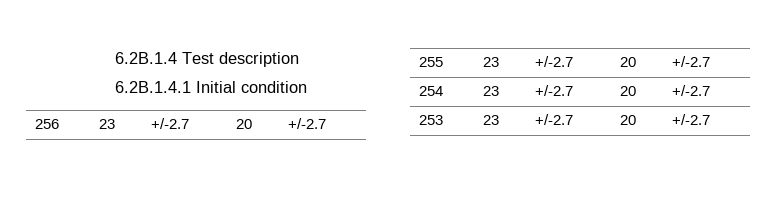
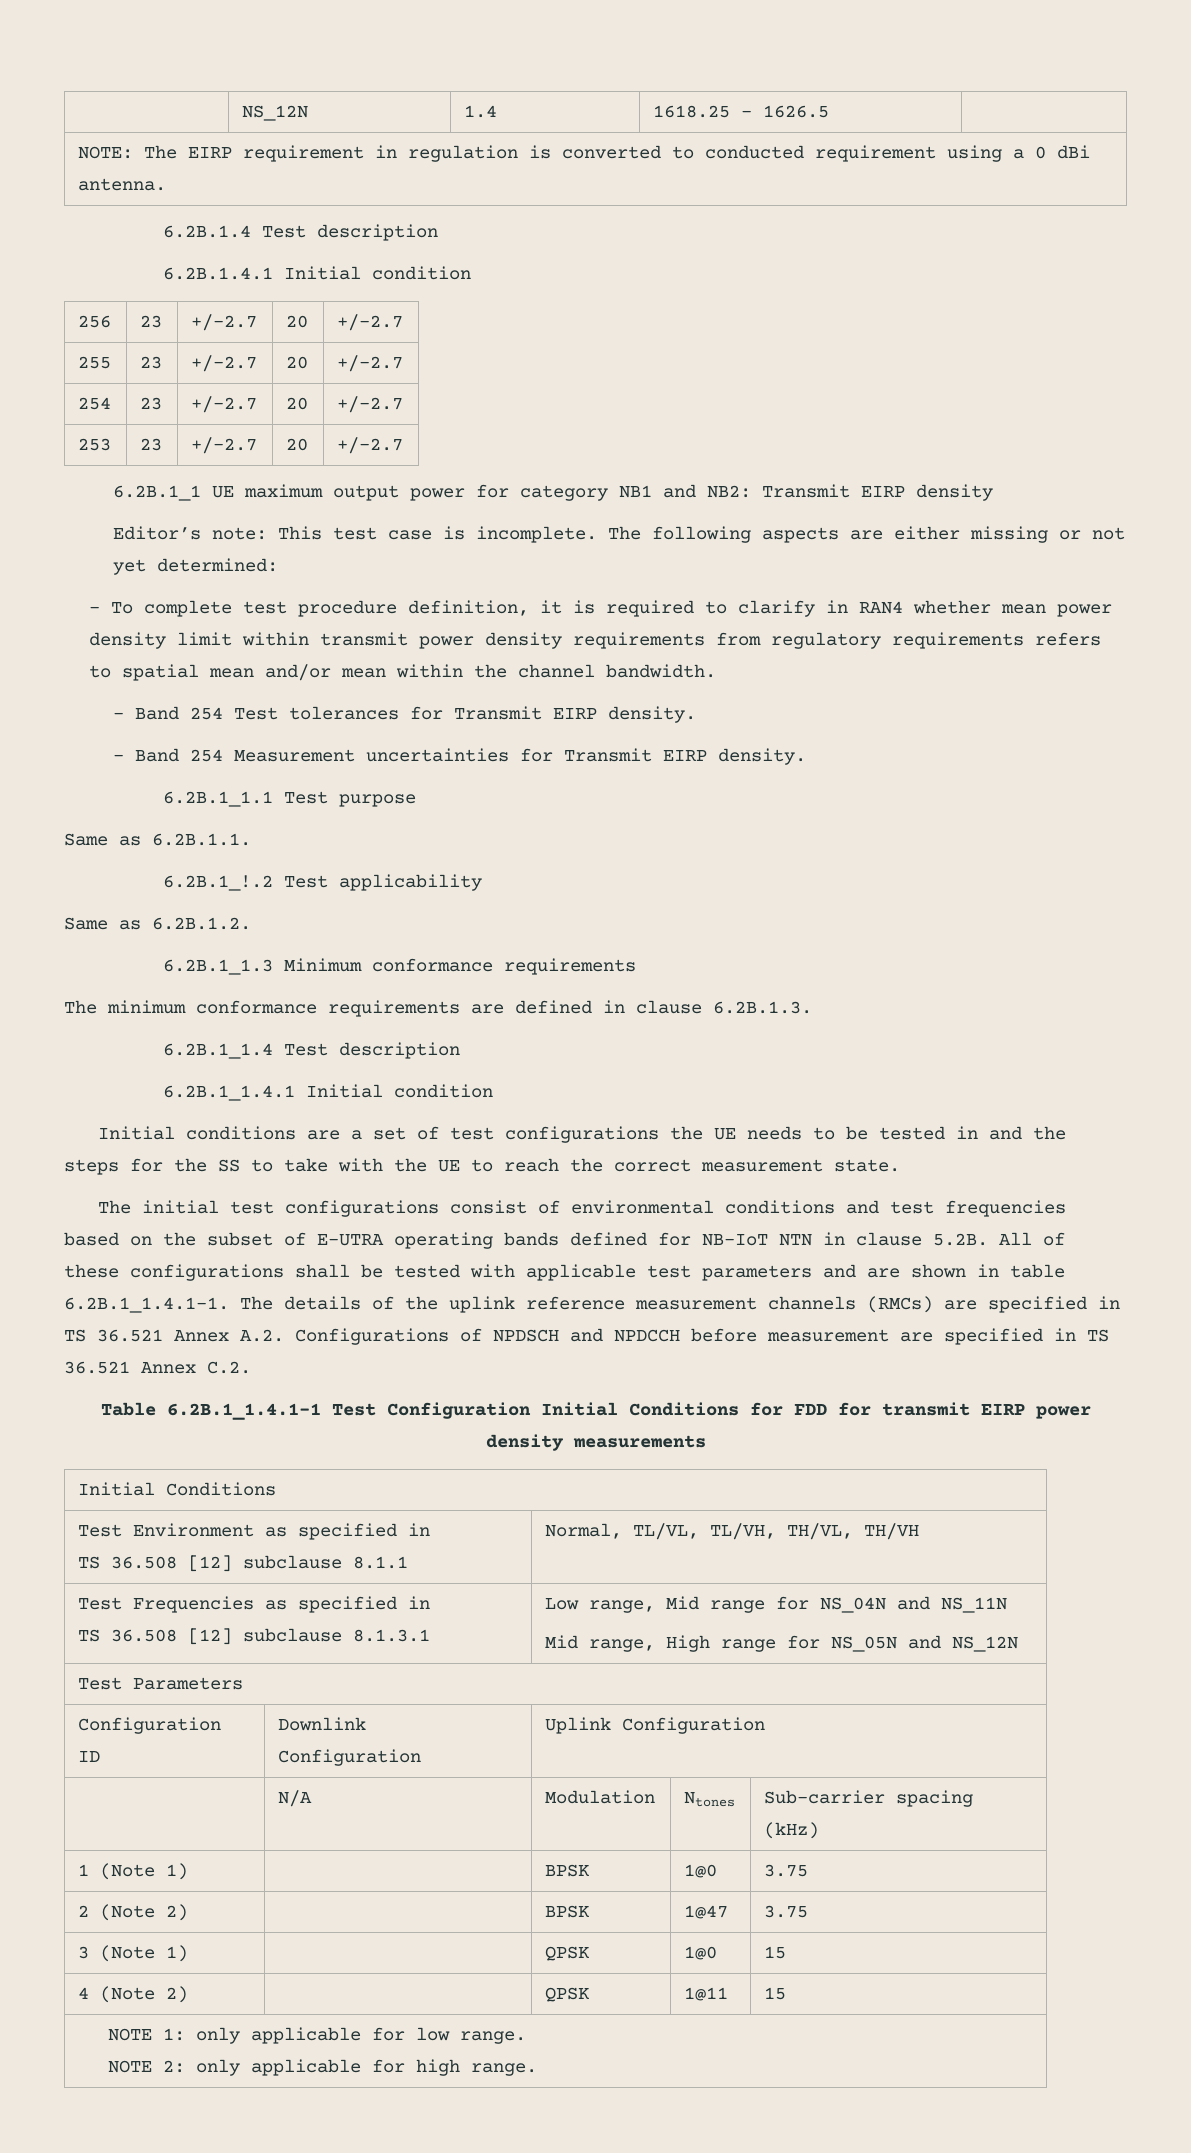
+ | NS_12N | 1.4 | 1618.25 - 1626.5 |
+ NOTE: The EIRP requirement in regulation is converted to conducted requirement using a 0 dBi antenna.
+ 6.2B.1_1 UE maximum output power for category NB1 and NB2: Transmit EIRP density
+ Editor’s note: This test case is incomplete. The following aspects are either missing or not yet determined:
+ - To complete test procedure definition, it is required to clarify in RAN4 whether mean power density limit within transmit power density requirements from regulatory requirements refers to spatial mean and/or mean within the channel bandwidth.
+ - Band 254 Test tolerances for Transmit EIRP density.
+ - Band 254 Measurement uncertainties for Transmit EIRP density.
+ 6.2B.1_1.1 Test purpose
+ Same as 6.2B.1.1.
+ 6.2B.1_!.2 Test applicability
+ Same as 6.2B.1.2.
+ 6.2B.1_1.3 Minimum conformance requirements
+ The minimum conformance requirements are defined in clause 6.2B.1.3.
+ 6.2B.1_1.4 Test description
+ 6.2B.1_1.4.1 Initial condition
+ Initial conditions are a set of test configurations the UE needs to be tested in and the steps for the SS to take with the UE to reach the correct measurement state.
+ The initial test configurations consist of environmental conditions and test frequencies based on the subset of E-UTRA operating bands defined for NB-IoT NTN in clause 5.2B. All of these configurations shall be tested with applicable test parameters and are shown in table 6.2B.1_1.4.1-1. The details of the uplink reference measurement channels (RMCs) are specified in TS 36.521 Annex A.2. Configurations of NPDSCH and NPDCCH before measurement are specified in TS 36.521 Annex C.2.
+ Table 6.2B.1_1.4.1-1 Test Configuration Initial Conditions for FDD for transmit EIRP power density measurements
+ Initial Conditions
+ Test Environment as specified in
+ TS 36.508 [12] subclause 8.1.1 | Normal, TL/VL, TL/VH, TH/VL, TH/VH
+ Test Frequencies as specified in
+ TS 36.508 [12] subclause 8.1.3.1 | Low range, Mid range for NS_04N and NS_11N
+ Mid range, High range for NS_05N and NS_12N
+ Test Parameters
+ Configuration ID | Downlink Configuration | Uplink Configuration
+ | N/A | Modulation | Ntones | Sub-carrier spacing (kHz)
+ 1 (Note 1) | | BPSK | 1@0 | 3.75
+ 2 (Note 2) | | BPSK | 1@47 | 3.75
+ 3 (Note 1) | | QPSK | 1@0 | 15
+ 4 (Note 2) | | QPSK | 1@11 | 15
+ NOTE 1: only applicable for low range.
+ NOTE 2: only applicable for high range.

